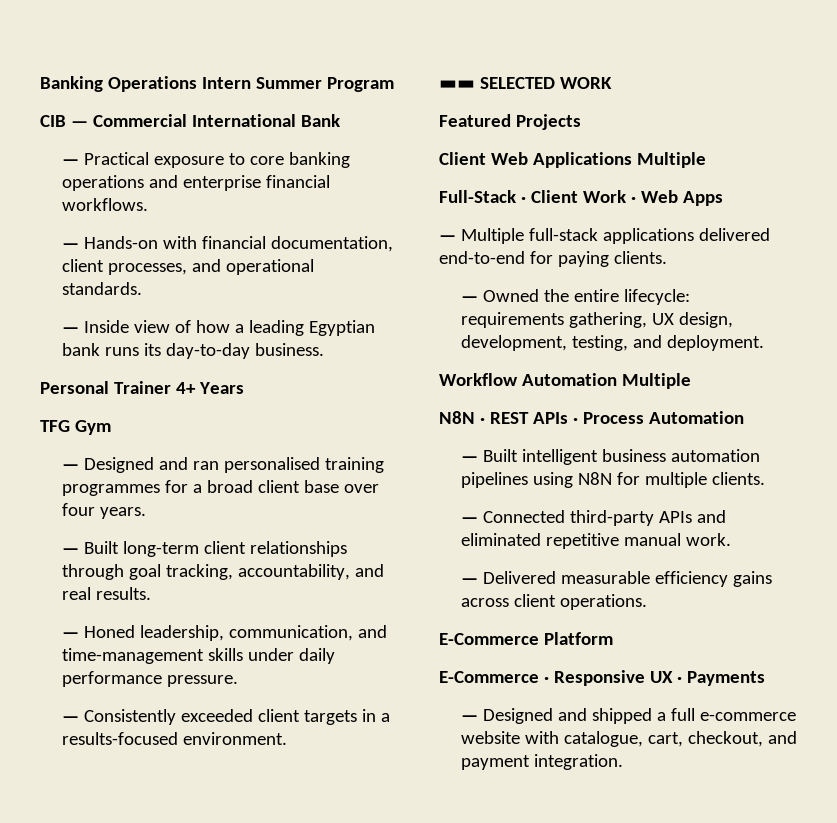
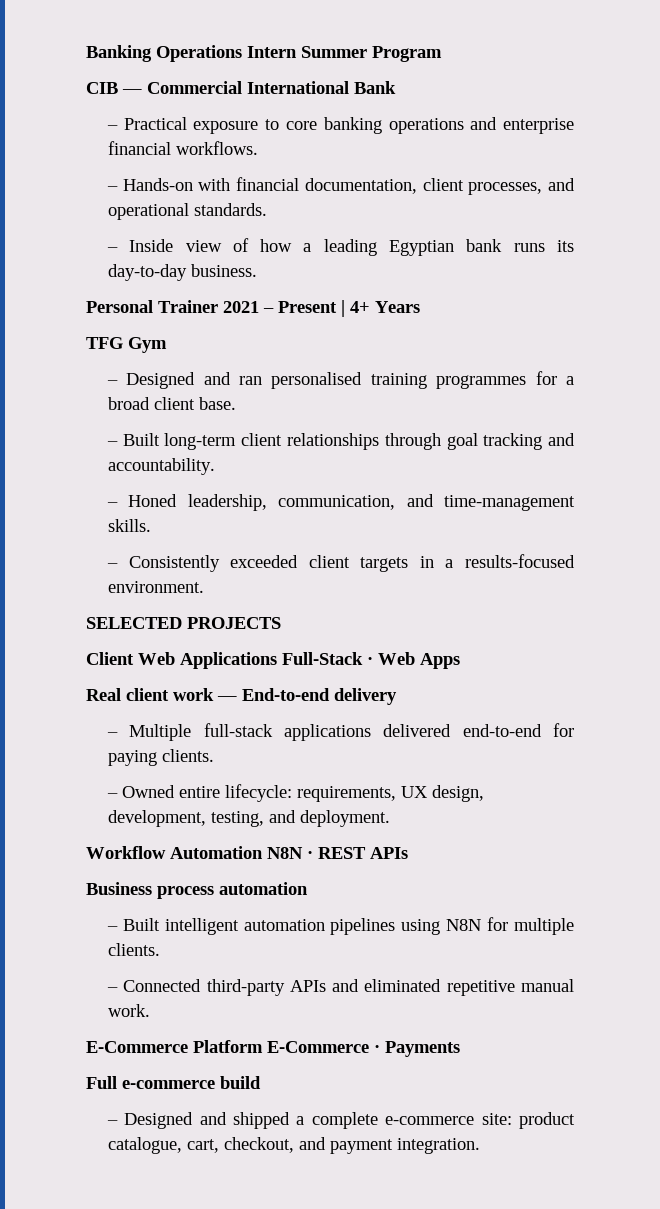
- — Practical exposure to core banking operations and enterprise financial workflows.
+ – Practical exposure to core banking operations and enterprise financial workflows.
- — Hands-on with financial documentation, client processes, and operational standards.
+ – Hands-on with financial documentation, client processes, and operational standards.
- — Inside view of how a leading Egyptian bank runs its day-to-day business.
+ – Inside view of how a leading Egyptian bank runs its day-to-day business.
- Personal Trainer 4+ Years
+ Personal Trainer 2021 – Present | 4+ Years
- — Designed and ran personalised training programmes for a broad client base over four years.
- — Built long-term client relationships through goal tracking, accountability, and real results.
- — Honed leadership, communication, and time-management skills under daily performance pressure.
- — Consistently exceeded client targets in a results-focused environment.
+ – Designed and ran personalised training programmes for a broad client base.
+ – Built long-term client relationships through goal tracking and accountability.
+ – Honed leadership, communication, and time-management skills.
+ – Consistently exceeded client targets in a results-focused environment.
- ▬▬ SELECTED WORK
- Featured Projects
+ SELECTED PROJECTS
- Client Web Applications Multiple
- Full-Stack · Client Work · Web Apps
+ Client Web Applications Full-Stack · Web Apps
- — Multiple full-stack applications delivered end-to-end for paying clients.
+ Real client work — End-to-end delivery
+ – Multiple full-stack applications delivered end-to-end for paying clients.
- — Owned the entire lifecycle: requirements gathering, UX design, development, testing, and deployment.
+ – Owned entire lifecycle: requirements, UX design, development, testing, and deployment.
- Workflow Automation Multiple
- N8N · REST APIs · Process Automation
- — Built intelligent business automation pipelines using N8N for multiple clients.
+ Workflow Automation N8N · REST APIs
+ Business process automation
+ – Built intelligent automation pipelines using N8N for multiple clients.
- — Connected third-party APIs and eliminated repetitive manual work.
+ – Connected third-party APIs and eliminated repetitive manual work.
- — Delivered measurable efficiency gains across client operations.
- E-Commerce Platform
- E-Commerce · Responsive UX · Payments
- — Designed and shipped a full e-commerce website with catalogue, cart, checkout, and payment integration.
+ E-Commerce Platform E-Commerce · Payments
+ Full e-commerce build
+ – Designed and shipped a complete e-commerce site: product catalogue, cart, checkout, and payment integration.

